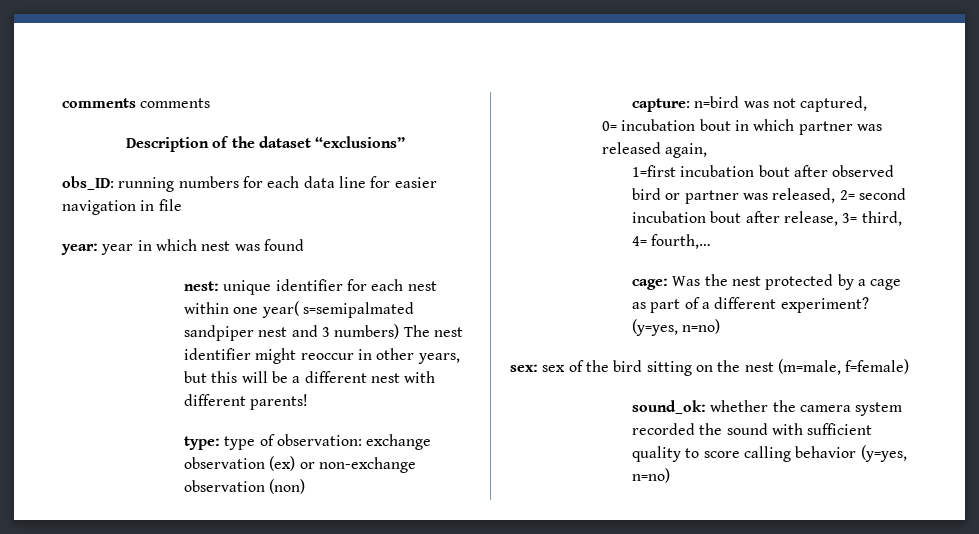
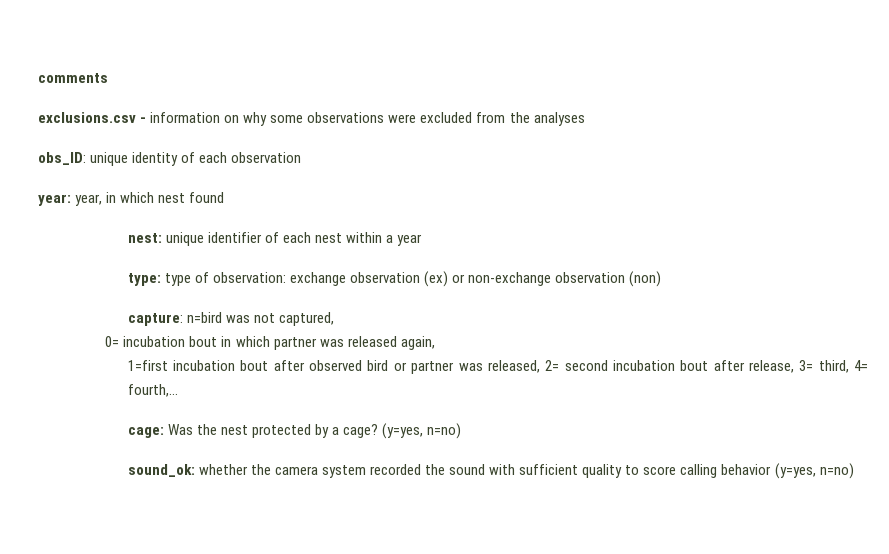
- comments comments
- Description of the dataset “exclusions”
- obs_ID: running numbers for each data line for easier navigation in file
+ comments
+ exclusions.csv - information on why some observations were excluded from the analyses
+ obs_ID: unique identity of each observation
- year: year in which nest was found
+ year: year, in which nest found
- nest: unique identifier for each nest within one year( s=semipalmated sandpiper nest and 3 numbers) The nest identifier might reoccur in other years, but this will be a different nest with different parents!
+ nest: unique identifier of each nest within a year
- cage: Was the nest protected by a cage as part of a different experiment? (y=yes, n=no)
- sex: sex of the bird sitting on the nest (m=male, f=female)
+ cage: Was the nest protected by a cage? (y=yes, n=no)

